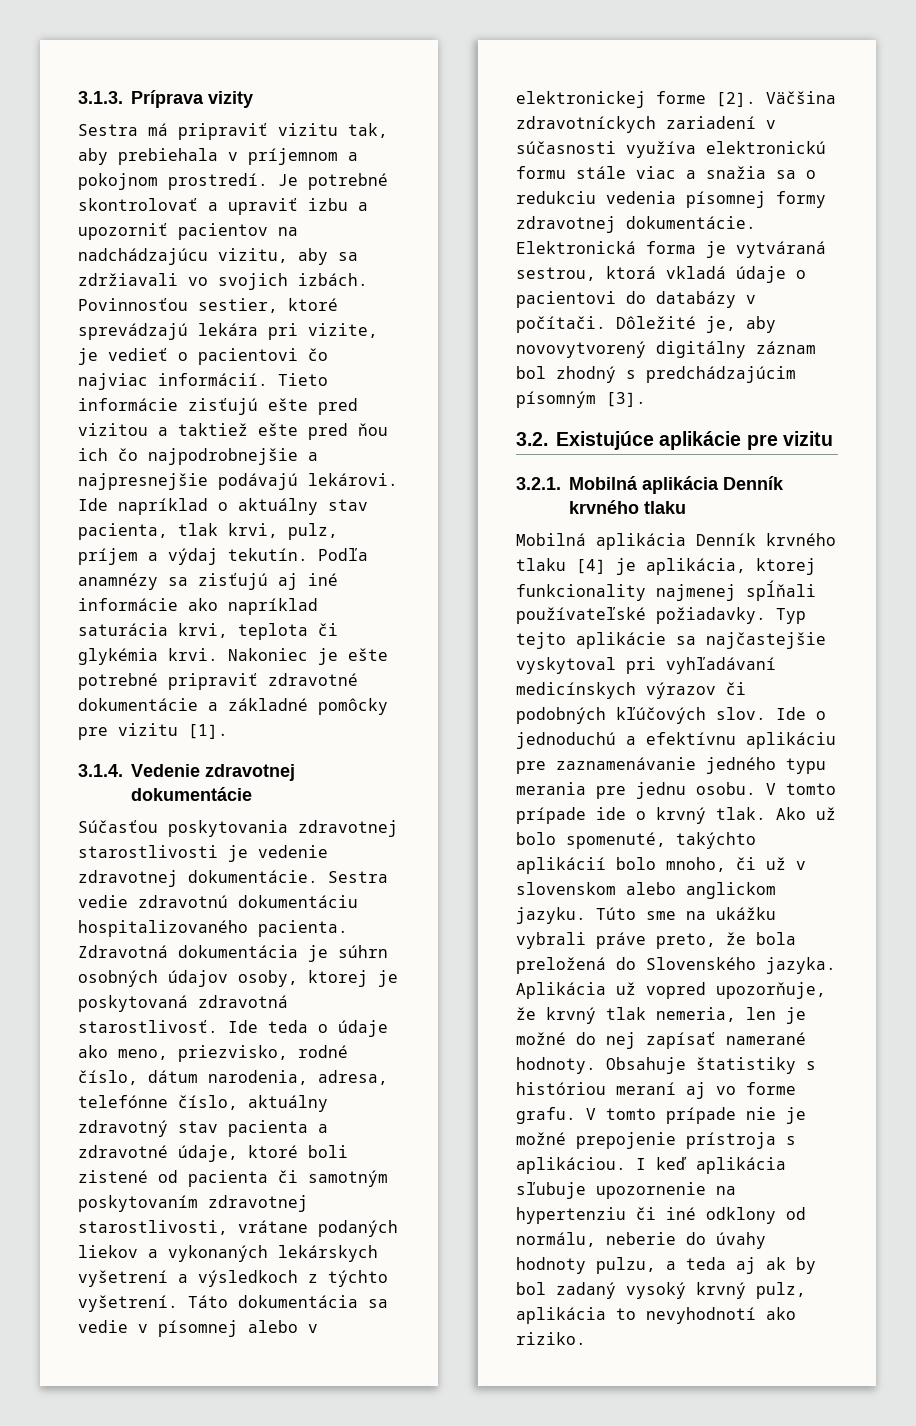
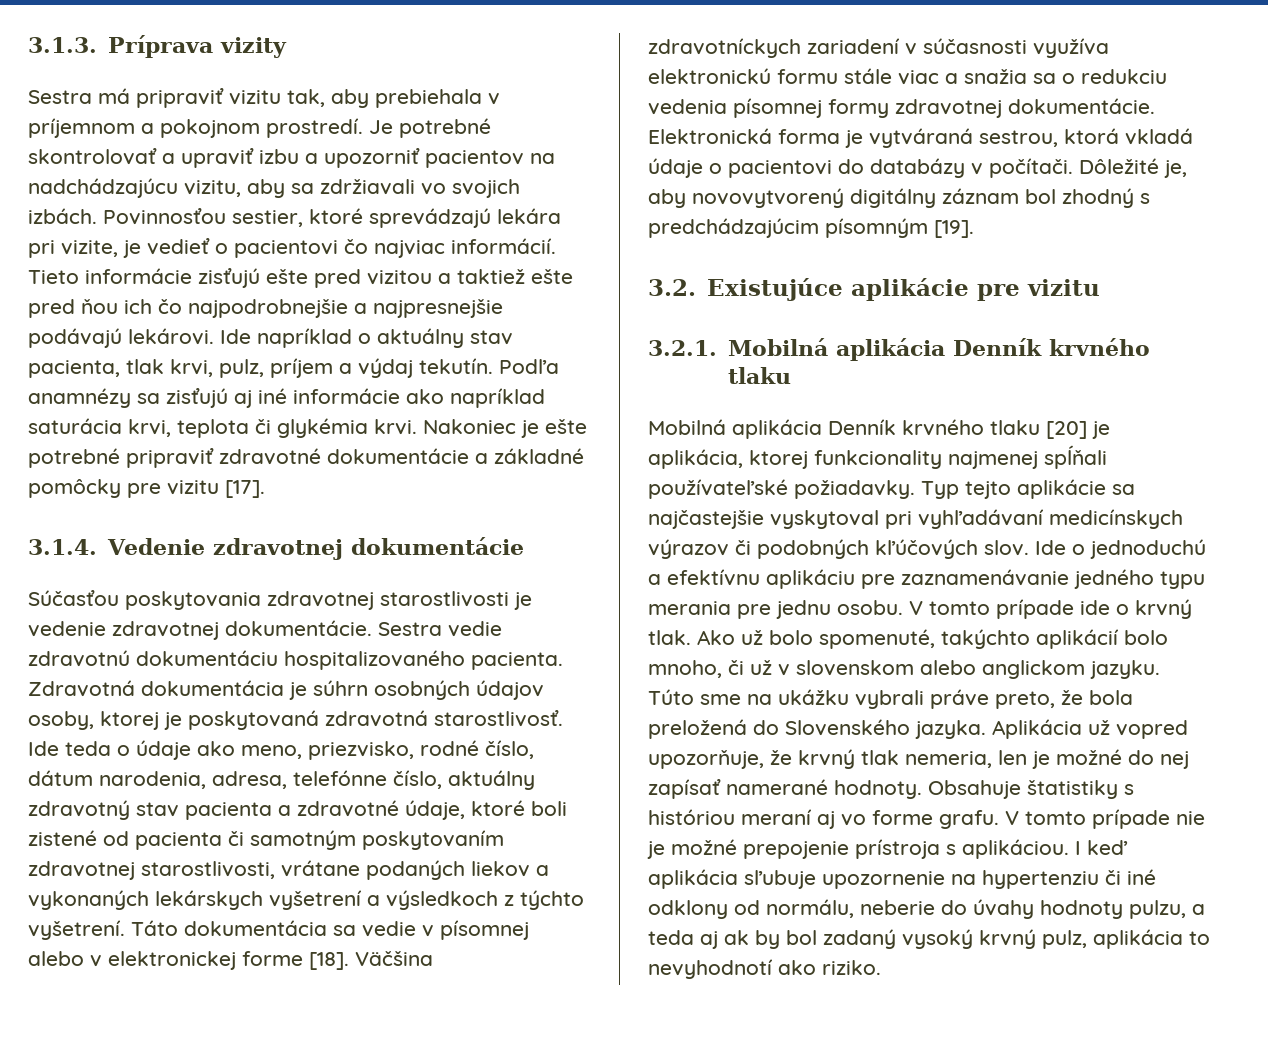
- Nakoniec je ešte potrebné pripraviť zdravotné dokumentácie a základné pomôcky pre vizitu [1].
+ Nakoniec je ešte potrebné pripraviť zdravotné dokumentácie a základné pomôcky pre vizitu [17].
- Táto dokumentácia sa vedie v písomnej alebo v elektronickej forme [2].
+ Táto dokumentácia sa vedie v písomnej alebo v elektronickej forme [18].
- Dôležité je, aby novovytvorený digitálny záznam bol zhodný s predchádzajúcim písomným [3].
+ Dôležité je, aby novovytvorený digitálny záznam bol zhodný s predchádzajúcim písomným [19].
- Mobilná aplikácia Denník krvného tlaku [4] je aplikácia, ktorej funkcionality najmenej spĺňali používateľské požiadavky.
+ Mobilná aplikácia Denník krvného tlaku [20] je aplikácia, ktorej funkcionality najmenej spĺňali používateľské požiadavky.

